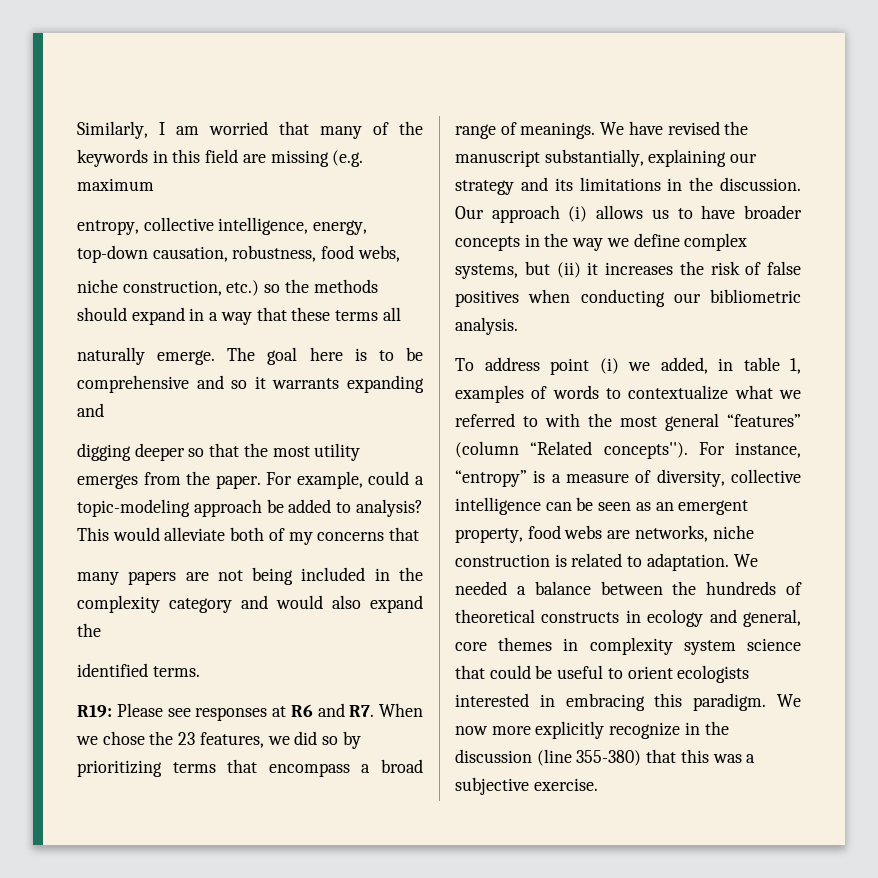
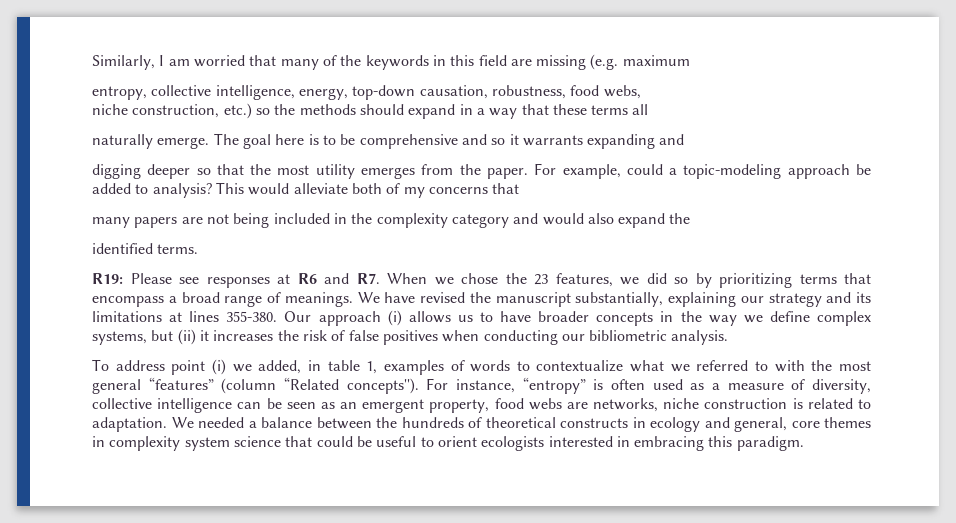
- We have revised the manuscript substantially, explaining our strategy and its limitations in the discussion.
+ We have revised the manuscript substantially, explaining our strategy and its limitations at lines 355-380.
- For instance, “entropy” is a measure of diversity, collective intelligence can be seen as an emergent property, food webs are networks, niche construction is related to adaptation.
+ For instance, “entropy” is often used as a measure of diversity, collective intelligence can be seen as an emergent property, food webs are networks, niche construction is related to adaptation.
- We now more explicitly recognize in the discussion (line 355-380) that this was a subjective exercise.

